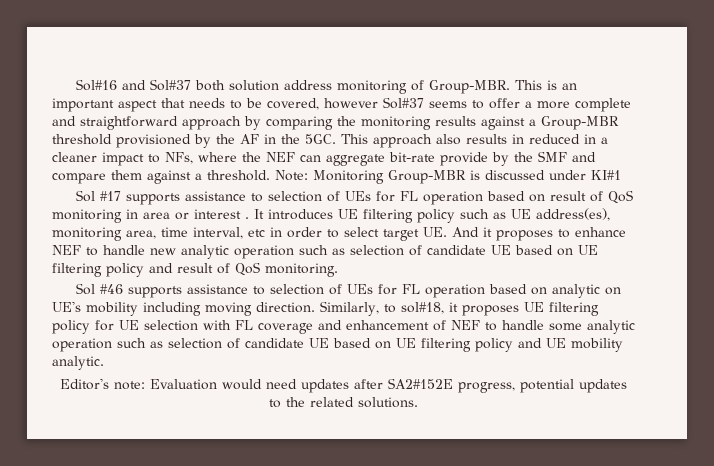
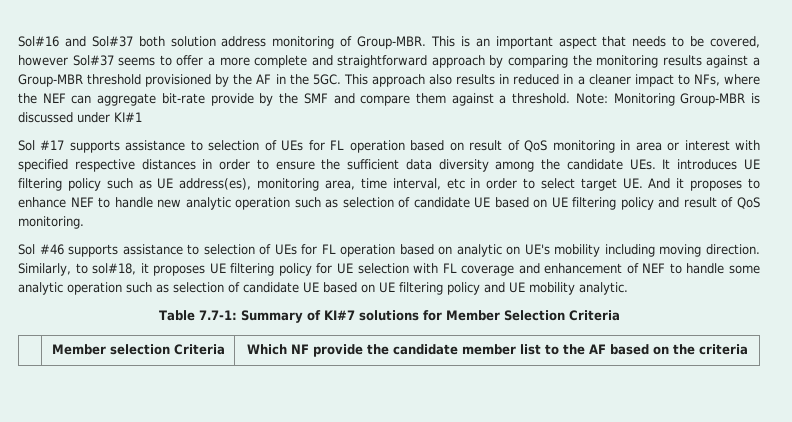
- Sol #17 supports assistance to selection of UEs for FL operation based on result of QoS monitoring in area or interest . It introduces UE filtering policy such as UE address(es), monitoring area, time interval, etc in order to select target UE. And it proposes to enhance NEF to handle new analytic operation such as selection of candidate UE based on UE filtering policy and result of QoS monitoring.
+ Sol #17 supports assistance to selection of UEs for FL operation based on result of QoS monitoring in area or interest with specified respective distances in order to ensure the sufficient data diversity among the candidate UEs. It introduces UE filtering policy such as UE address(es), monitoring area, time interval, etc in order to select target UE. And it proposes to enhance NEF to handle new analytic operation such as selection of candidate UE based on UE filtering policy and result of QoS monitoring.
- Editor's note: Evaluation would need updates after SA2#152E progress, potential updates to the related solutions.
+ Table 7.7-1: Summary of KI#7 solutions for Member Selection Criteria
+ | Member selection Criteria | Which NF provide the candidate member list to the AF based on the criteria

